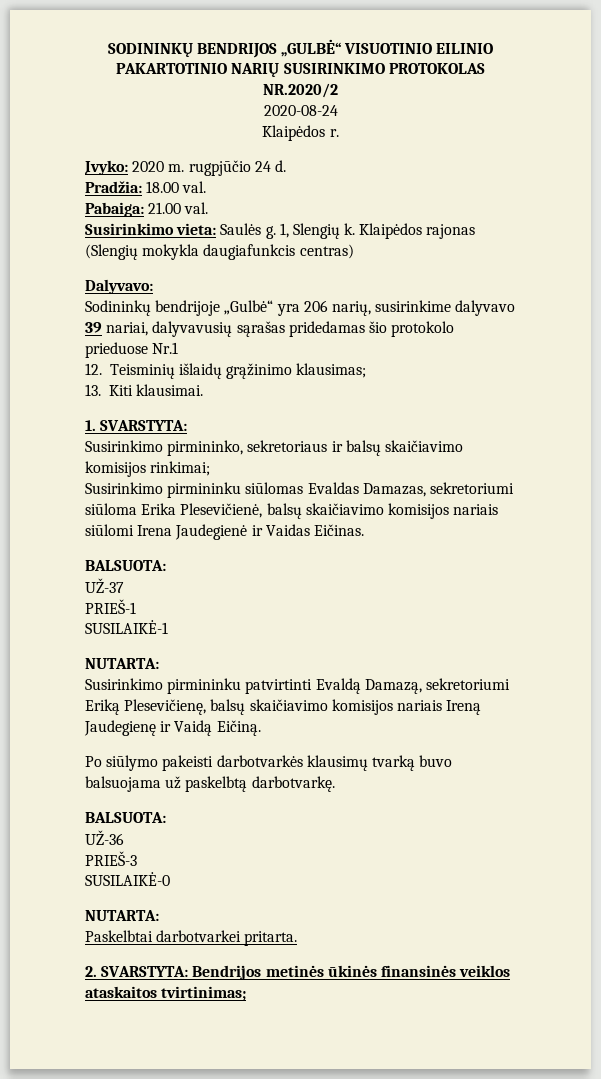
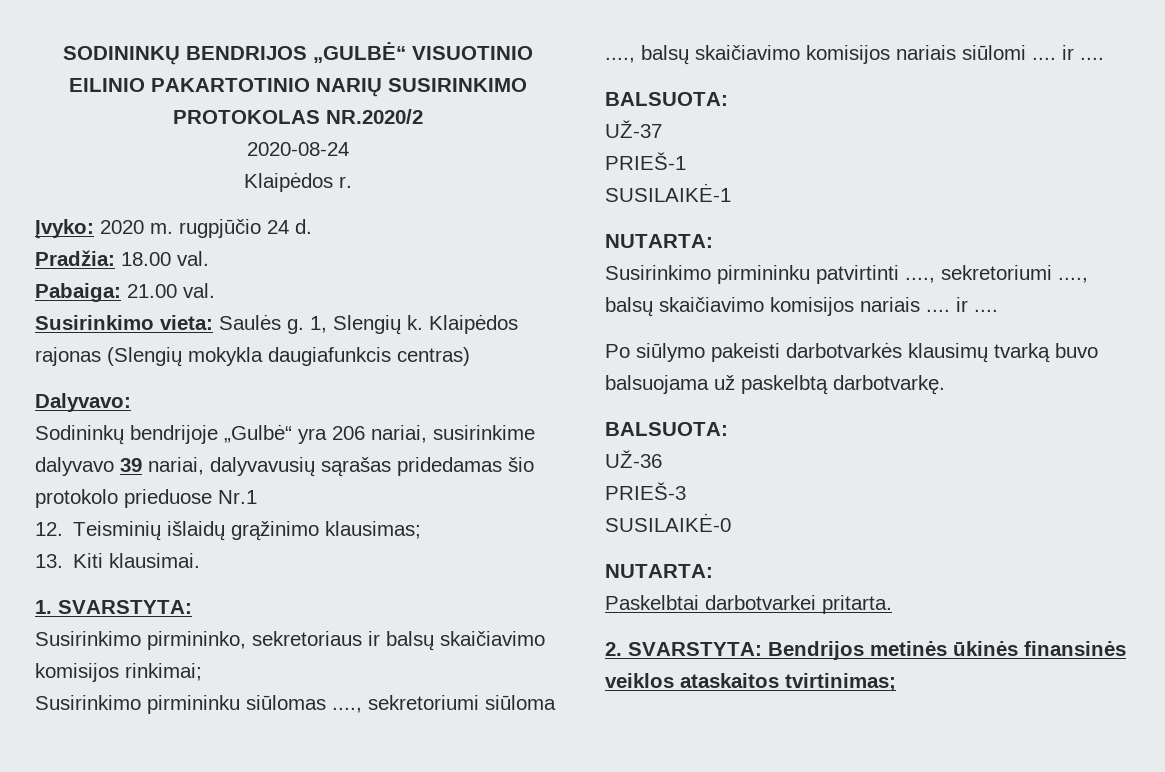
- Sodininkų bendrijoje „Gulbė“ yra 206 narių, susirinkime dalyvavo 39 nariai, dalyvavusių sąrašas pridedamas šio protokolo prieduose Nr.1
+ Sodininkų bendrijoje „Gulbė“ yra 206 nariai, susirinkime dalyvavo 39 nariai, dalyvavusių sąrašas pridedamas šio protokolo prieduose Nr.1
- Susirinkimo pirmininku siūlomas Evaldas Damazas, sekretoriumi siūloma Erika Plesevičienė, balsų skaičiavimo komisijos nariais siūlomi Irena Jaudegienė ir Vaidas Eičinas.
+ Susirinkimo pirmininku siūlomas ...., sekretoriumi siūloma ...., balsų skaičiavimo komisijos nariais siūlomi .... ir ....
- Susirinkimo pirmininku patvirtinti Evaldą Damazą, sekretoriumi Eriką Plesevičienę, balsų skaičiavimo komisijos nariais Ireną Jaudegienę ir Vaidą Eičiną.
+ Susirinkimo pirmininku patvirtinti ...., sekretoriumi ...., balsų skaičiavimo komisijos nariais .... ir ....

